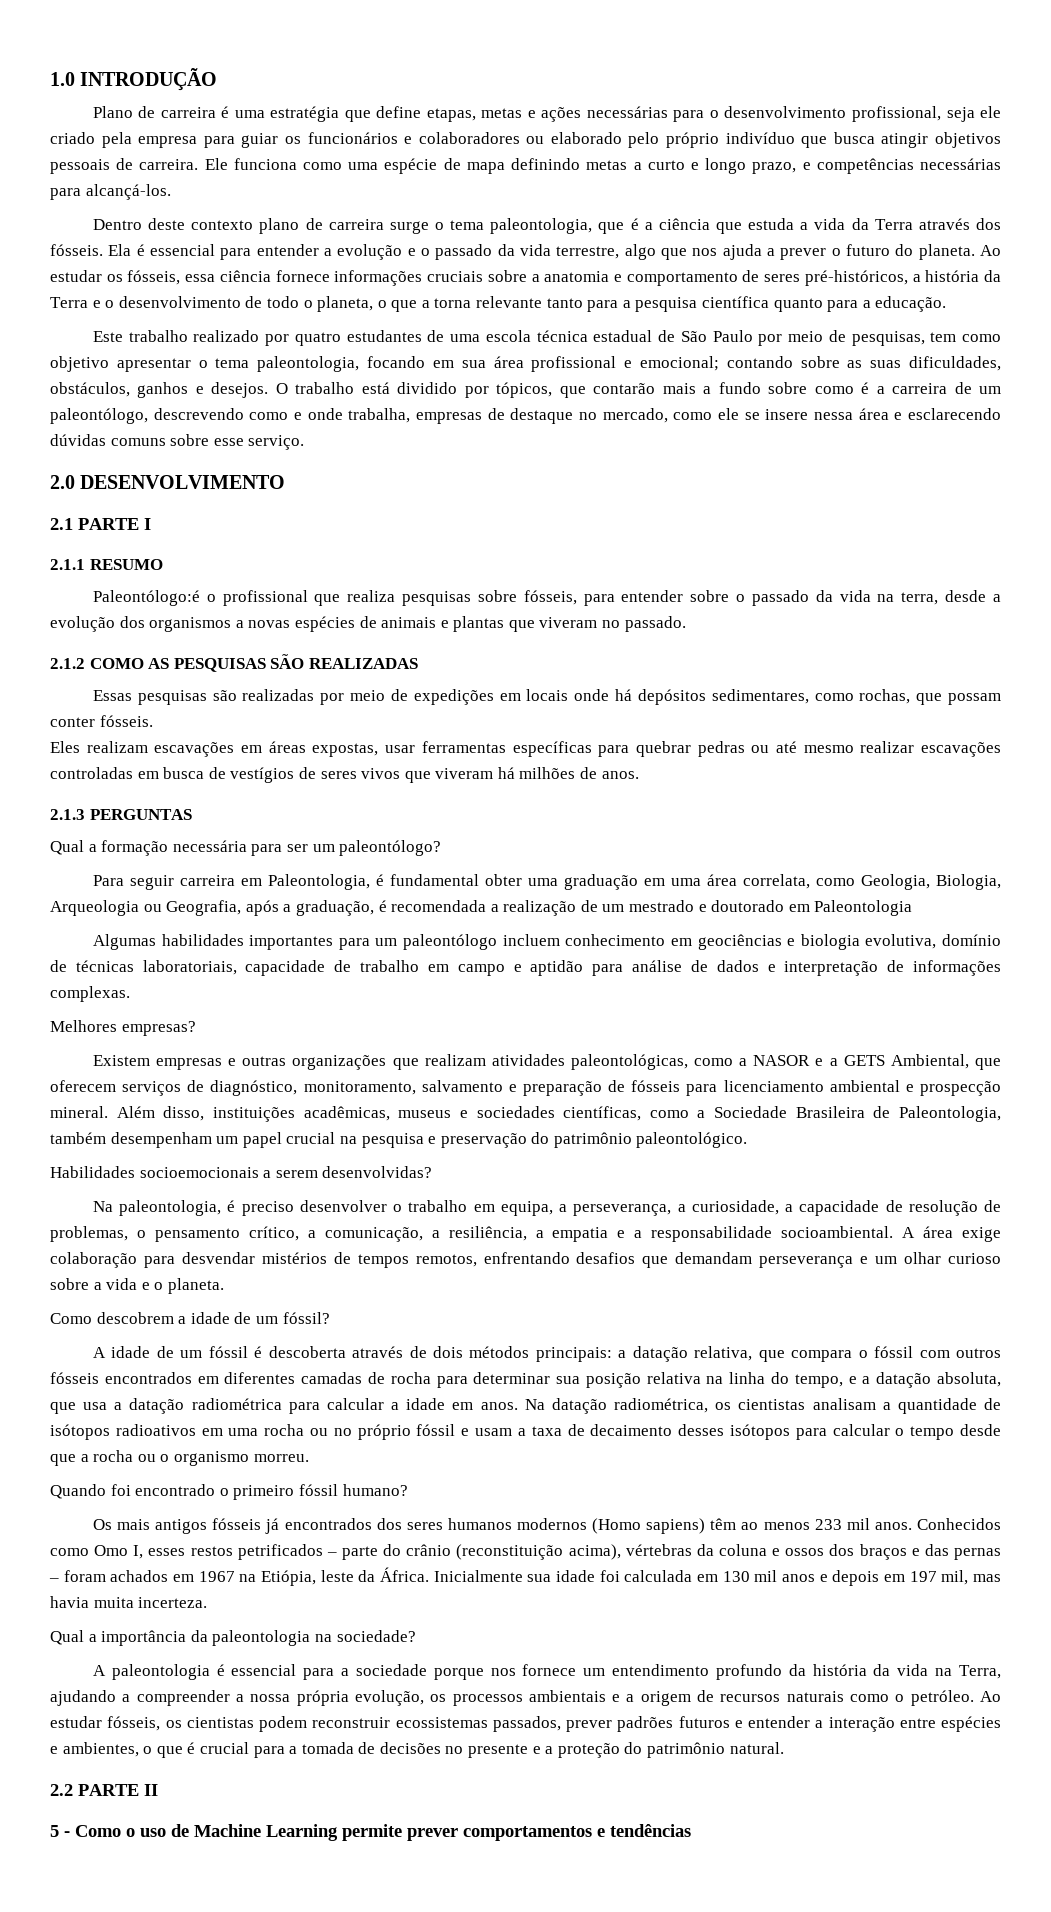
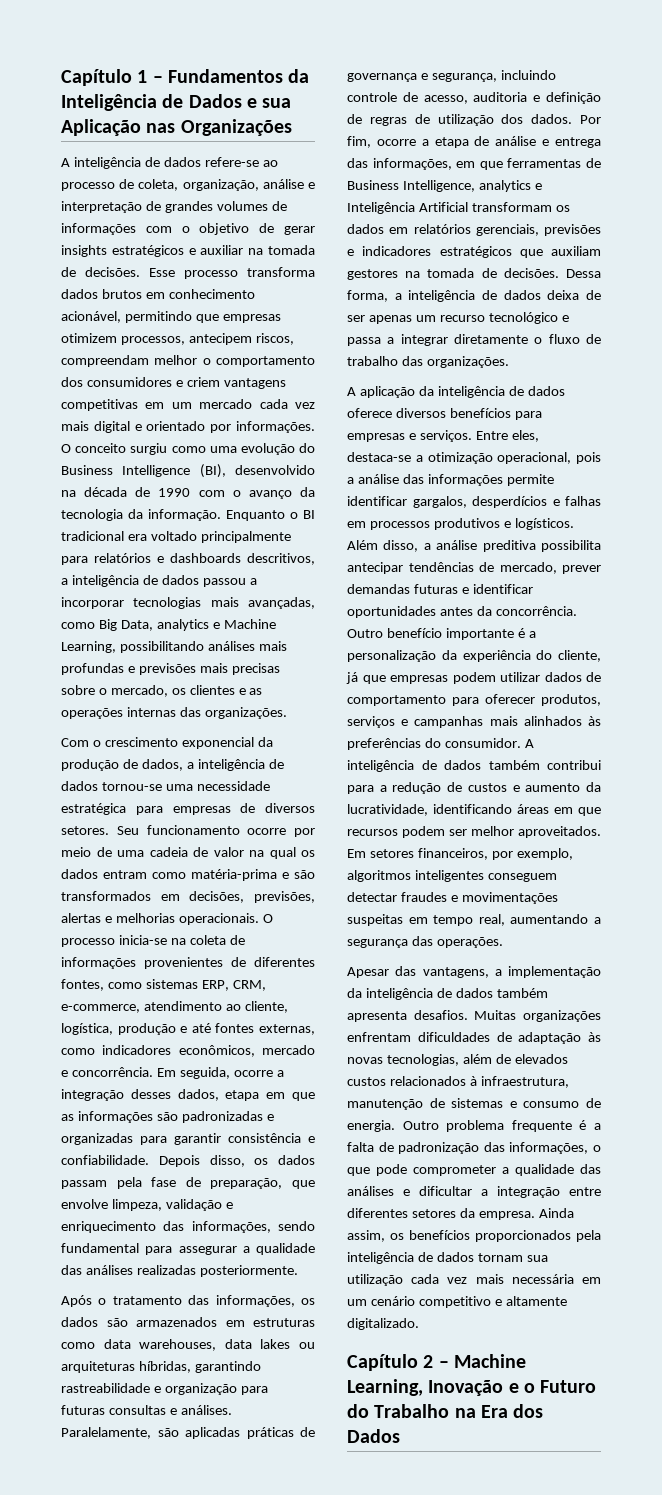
- 1.0 INTRODUÇÃO
- Plano de carreira é uma estratégia que define etapas, metas e ações necessárias para o desenvolvimento profissional, seja ele criado pela empresa para guiar os funcionários e colaboradores ou elaborado pelo próprio indivíduo que busca atingir objetivos pessoais de carreira. Ele funciona como uma espécie de mapa definindo metas a curto e longo prazo, e competências necessárias para alcançá-los.
- Dentro deste contexto plano de carreira surge o tema paleontologia, que é a ciência que estuda a vida da Terra através dos fósseis. Ela é essencial para entender a evolução e o passado da vida terrestre, algo que nos ajuda a prever o futuro do planeta. Ao estudar os fósseis, essa ciência fornece informações cruciais sobre a anatomia e comportamento de seres pré-históricos, a história da Terra e o desenvolvimento de todo o planeta, o que a torna relevante tanto para a pesquisa científica quanto para a educação.
- Este trabalho realizado por quatro estudantes de uma escola técnica estadual de São Paulo por meio de pesquisas, tem como objetivo apresentar o tema paleontologia, focando em sua área profissional e emocional; contando sobre as suas dificuldades, obstáculos, ganhos e desejos. O trabalho está dividido por tópicos, que contarão mais a fundo sobre como é a carreira de um paleontólogo, descrevendo como e onde trabalha, empresas de destaque no mercado, como ele se insere nessa área e esclarecendo dúvidas comuns sobre esse serviço.
- 2.0 DESENVOLVIMENTO
- 2.1 PARTE I
- 2.1.1 RESUMO
- Paleontólogo:é o profissional que realiza pesquisas sobre fósseis, para entender sobre o passado da vida na terra, desde a evolução dos organismos a novas espécies de animais e plantas que viveram no passado.
- 2.1.2 COMO AS PESQUISAS SÃO REALIZADAS
- Essas pesquisas são realizadas por meio de expedições em locais onde há depósitos sedimentares, como rochas, que possam conter fósseis.
- Eles realizam escavações em áreas expostas, usar ferramentas específicas para quebrar pedras ou até mesmo realizar escavações controladas em busca de vestígios de seres vivos que viveram há milhões de anos.
- 2.1.3 PERGUNTAS
- Qual a formação necessária para ser um paleontólogo?
- Para seguir carreira em Paleontologia, é fundamental obter uma graduação em uma área correlata, como Geologia, Biologia, Arqueologia ou Geografia, após a graduação, é recomendada a realização de um mestrado e doutorado em Paleontologia
- Algumas habilidades importantes para um paleontólogo incluem conhecimento em geociências e biologia evolutiva, domínio de técnicas laboratoriais, capacidade de trabalho em campo e aptidão para análise de dados e interpretação de informações complexas.
- Melhores empresas?
- Existem empresas e outras organizações que realizam atividades paleontológicas, como a NASOR e a GETS Ambiental, que oferecem serviços de diagnóstico, monitoramento, salvamento e preparação de fósseis para licenciamento ambiental e prospecção mineral. Além disso, instituições acadêmicas, museus e sociedades científicas, como a Sociedade Brasileira de Paleontologia, também desempenham um papel crucial na pesquisa e preservação do patrimônio paleontológico.
- Habilidades socioemocionais a serem desenvolvidas?
- Na paleontologia, é preciso desenvolver o trabalho em equipa, a perseverança, a curiosidade, a capacidade de resolução de problemas, o pensamento crítico, a comunicação, a resiliência, a empatia e a responsabilidade socioambiental. A área exige colaboração para desvendar mistérios de tempos remotos, enfrentando desafios que demandam perseverança e um olhar curioso sobre a vida e o planeta.
- Como descobrem a idade de um fóssil?
- A idade de um fóssil é descoberta através de dois métodos principais: a datação relativa, que compara o fóssil com outros fósseis encontrados em diferentes camadas de rocha para determinar sua posição relativa na linha do tempo, e a datação absoluta, que usa a datação radiométrica para calcular a idade em anos. Na datação radiométrica, os cientistas analisam a quantidade de isótopos radioativos em uma rocha ou no próprio fóssil e usam a taxa de decaimento desses isótopos para calcular o tempo desde que a rocha ou o organismo morreu.
- Quando foi encontrado o primeiro fóssil humano?
- Os mais antigos fósseis já encontrados dos seres humanos modernos (Homo sapiens) têm ao menos 233 mil anos. Conhecidos como Omo I, esses restos petrificados – parte do crânio (reconstituição acima), vértebras da coluna e ossos dos braços e das pernas – foram achados em 1967 na Etiópia, leste da África. Inicialmente sua idade foi calculada em 130 mil anos e depois em 197 mil, mas havia muita incerteza.
- Qual a importância da paleontologia na sociedade?
- A paleontologia é essencial para a sociedade porque nos fornece um entendimento profundo da história da vida na Terra, ajudando a compreender a nossa própria evolução, os processos ambientais e a origem de recursos naturais como o petróleo. Ao estudar fósseis, os cientistas podem reconstruir ecossistemas passados, prever padrões futuros e entender a interação entre espécies e ambientes, o que é crucial para a tomada de decisões no presente e a proteção do patrimônio natural.
- 2.2 PARTE II
- 5 - Como o uso de Machine Learning permite prever comportamentos e tendências
+ Capítulo 1 – Fundamentos da Inteligência de Dados e sua Aplicação nas Organizações
+ A inteligência de dados refere-se ao processo de coleta, organização, análise e interpretação de grandes volumes de informações com o objetivo de gerar insights estratégicos e auxiliar na tomada de decisões. Esse processo transforma dados brutos em conhecimento acionável, permitindo que empresas otimizem processos, antecipem riscos, compreendam melhor o comportamento dos consumidores e criem vantagens competitivas em um mercado cada vez mais digital e orientado por informações. O conceito surgiu como uma evolução do Business Intelligence (BI), desenvolvido na década de 1990 com o avanço da tecnologia da informação. Enquanto o BI tradicional era voltado principalmente para relatórios e dashboards descritivos, a inteligência de dados passou a incorporar tecnologias mais avançadas, como Big Data, analytics e Machine Learning, possibilitando análises mais profundas e previsões mais precisas sobre o mercado, os clientes e as operações internas das organizações.
+ Com o crescimento exponencial da produção de dados, a inteligência de dados tornou-se uma necessidade estratégica para empresas de diversos setores. Seu funcionamento ocorre por meio de uma cadeia de valor na qual os dados entram como matéria-prima e são transformados em decisões, previsões, alertas e melhorias operacionais. O processo inicia-se na coleta de informações provenientes de diferentes fontes, como sistemas ERP, CRM, e-commerce, atendimento ao cliente, logística, produção e até fontes externas, como indicadores econômicos, mercado e concorrência. Em seguida, ocorre a integração desses dados, etapa em que as informações são padronizadas e organizadas para garantir consistência e confiabilidade. Depois disso, os dados passam pela fase de preparação, que envolve limpeza, validação e enriquecimento das informações, sendo fundamental para assegurar a qualidade das análises realizadas posteriormente.
+ Após o tratamento das informações, os dados são armazenados em estruturas como data warehouses, data lakes ou arquiteturas híbridas, garantindo rastreabilidade e organização para futuras consultas e análises. Paralelamente, são aplicadas práticas de governança e segurança, incluindo controle de acesso, auditoria e definição de regras de utilização dos dados. Por fim, ocorre a etapa de análise e entrega das informações, em que ferramentas de Business Intelligence, analytics e Inteligência Artificial transformam os dados em relatórios gerenciais, previsões e indicadores estratégicos que auxiliam gestores na tomada de decisões. Dessa forma, a inteligência de dados deixa de ser apenas um recurso tecnológico e passa a integrar diretamente o fluxo de trabalho das organizações.
+ A aplicação da inteligência de dados oferece diversos benefícios para empresas e serviços. Entre eles, destaca-se a otimização operacional, pois a análise das informações permite identificar gargalos, desperdícios e falhas em processos produtivos e logísticos. Além disso, a análise preditiva possibilita antecipar tendências de mercado, prever demandas futuras e identificar oportunidades antes da concorrência. Outro benefício importante é a personalização da experiência do cliente, já que empresas podem utilizar dados de comportamento para oferecer produtos, serviços e campanhas mais alinhados às preferências do consumidor. A inteligência de dados também contribui para a redução de custos e aumento da lucratividade, identificando áreas em que recursos podem ser melhor aproveitados. Em setores financeiros, por exemplo, algoritmos inteligentes conseguem detectar fraudes e movimentações suspeitas em tempo real, aumentando a segurança das operações.
+ Apesar das vantagens, a implementação da inteligência de dados também apresenta desafios. Muitas organizações enfrentam dificuldades de adaptação às novas tecnologias, além de elevados custos relacionados à infraestrutura, manutenção de sistemas e consumo de energia. Outro problema frequente é a falta de padronização das informações, o que pode comprometer a qualidade das análises e dificultar a integração entre diferentes setores da empresa. Ainda assim, os benefícios proporcionados pela inteligência de dados tornam sua utilização cada vez mais necessária em um cenário competitivo e altamente digitalizado.
+ Capítulo 2 – Machine Learning, Inovação e o Futuro do Trabalho na Era dos Dados

